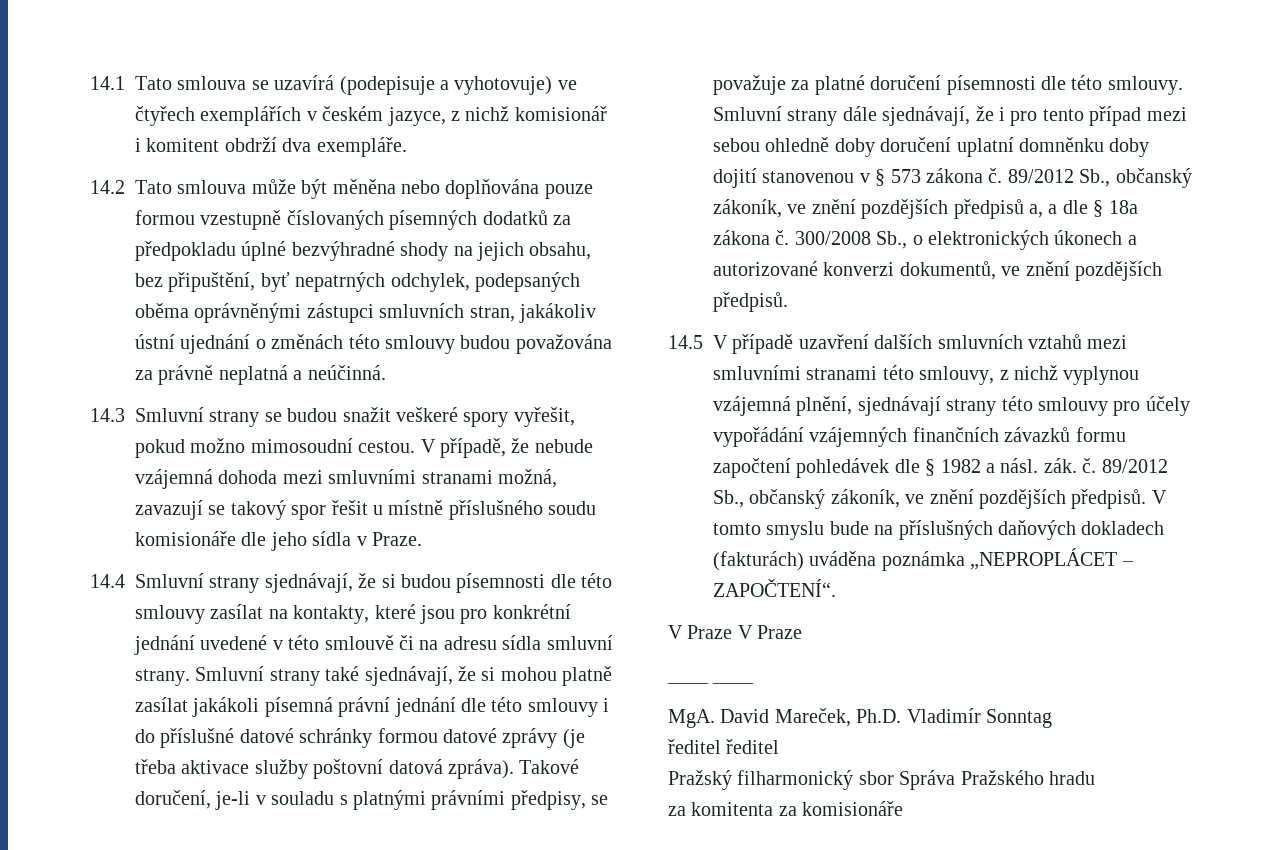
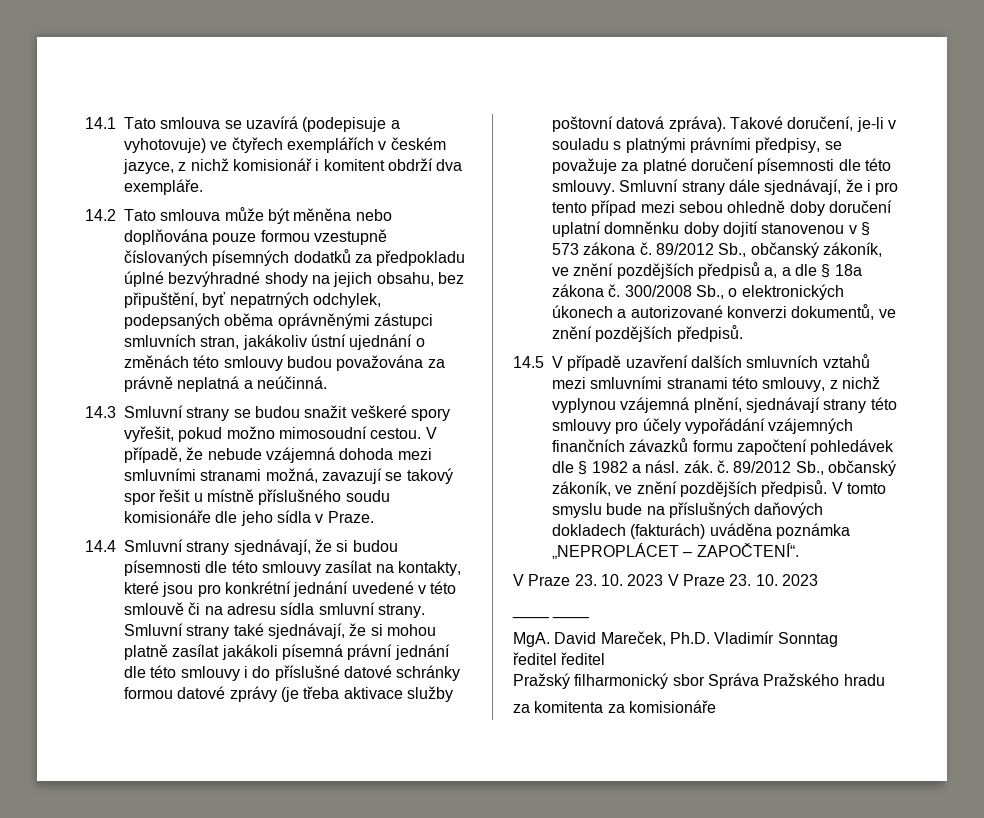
- V Praze V Praze
+ V Praze 23. 10. 2023 V Praze 23. 10. 2023

